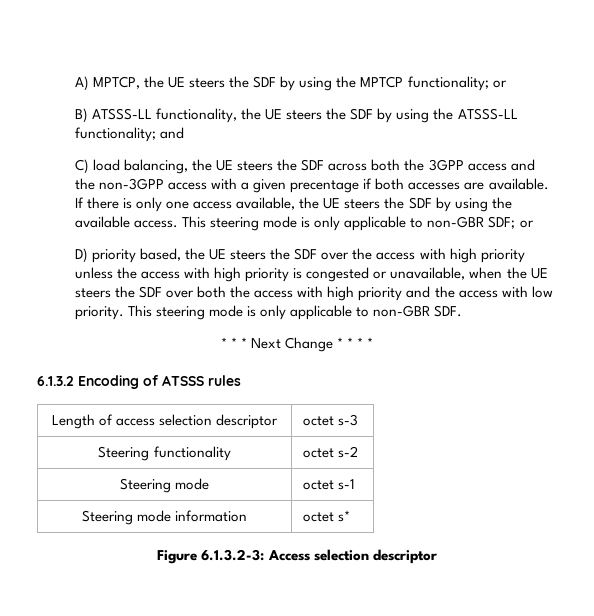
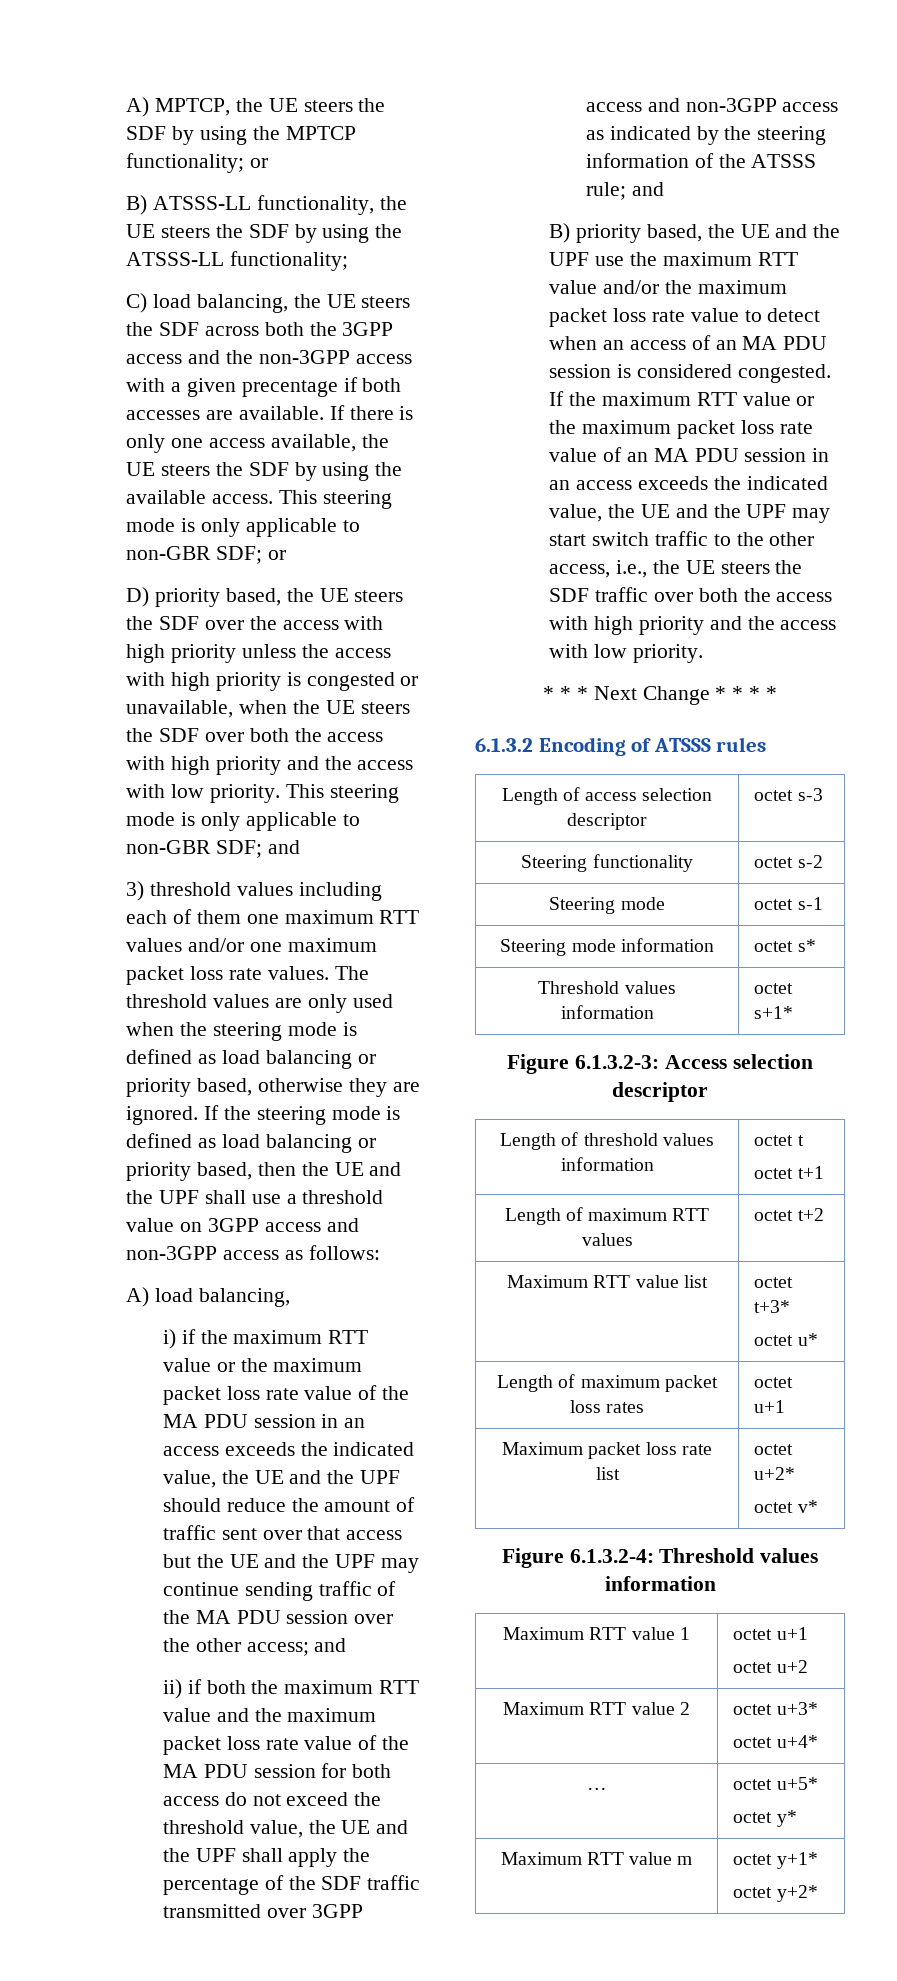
- B) ATSSS-LL functionality, the UE steers the SDF by using the ATSSS-LL functionality; and
+ B) ATSSS-LL functionality, the UE steers the SDF by using the ATSSS-LL functionality;
- This steering mode is only applicable to non-GBR SDF.
+ This steering mode is only applicable to non-GBR SDF; and
+ 3) threshold values including each of them one maximum RTT values and/or one maximum packet loss rate values. The threshold values are only used when the steering mode is defined as load balancing or priority based, otherwise they are ignored. If the steering mode is defined as load balancing or priority based, then the UE and the UPF shall use a threshold value on 3GPP access and non-3GPP access as follows:
+ A) load balancing,
+ i) if the maximum RTT value or the maximum packet loss rate value of the MA PDU session in an access exceeds the indicated value, the UE and the UPF should reduce the amount of traffic sent over that access but the UE and the UPF may continue sending traffic of the MA PDU session over the other access; and
+ ii) if both the maximum RTT value and the maximum packet loss rate value of the MA PDU session for both access do not exceed the threshold value, the UE and the UPF shall apply the percentage of the SDF traffic transmitted over 3GPP access and non-3GPP access as indicated by the steering information of the ATSSS rule; and
+ B) priority based, the UE and the UPF use the maximum RTT value and/or the maximum packet loss rate value to detect when an access of an MA PDU session is considered congested. If the maximum RTT value or the maximum packet loss rate value of an MA PDU session in an access exceeds the indicated value, the UE and the UPF may start switch traffic to the other access, i.e., the UE steers the SDF traffic over both the access with high priority and the access with low priority.
+ Threshold values information | octet s+1*
+ Length of threshold values information | octet t
+ octet t+1
+ Length of maximum RTT values | octet t+2
+ Maximum RTT value list | octet t+3*
+ octet u*
+ Length of maximum packet loss rates | octet u+1
+ Maximum packet loss rate list | octet u+2*
+ octet v*
+ Figure 6.1.3.2-4: Threshold values information
+ Maximum RTT value 1 | octet u+1
+ octet u+2
+ Maximum RTT value 2 | octet u+3*
+ octet u+4*
+ … | octet u+5*
+ octet y*
+ Maximum RTT value m | octet y+1*
+ octet y+2*

